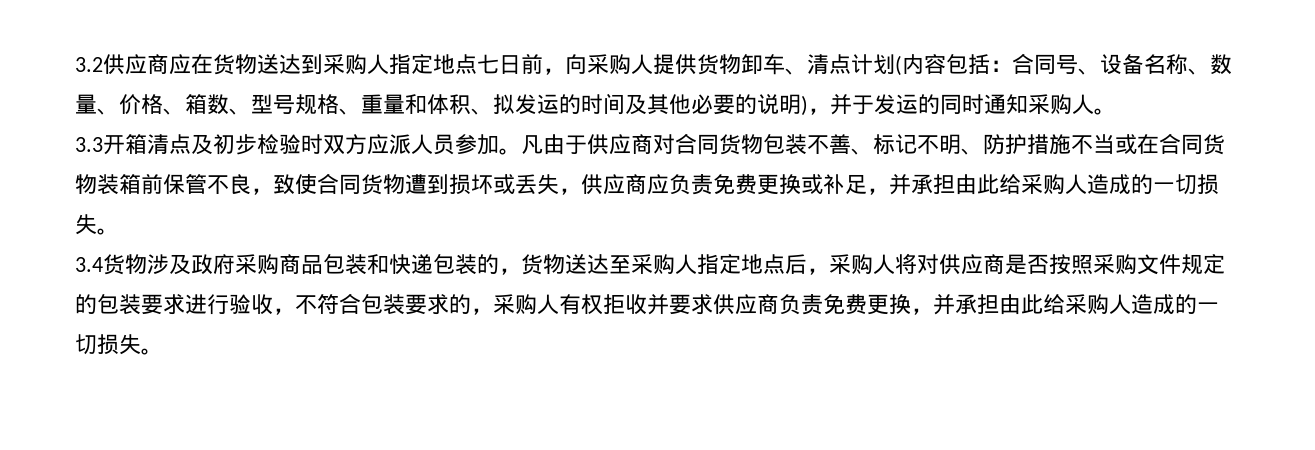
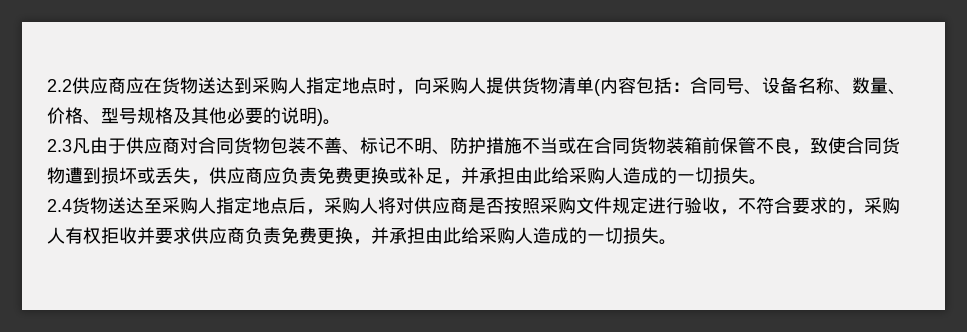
- 3.2供应商应在货物送达到采购人指定地点七日前，向采购人提供货物卸车、清点计划(内容包括：
+ 2.2供应商应在货物送达到采购人指定地点时，向采购人提供货物清单(内容包括：
- 合同号、设备名称、数量、价格、箱数、型号规格、重量和体积、拟发运的时间及其他必要的说明)，并于发运的同时通知采购人。
- 3.3开箱清点及初步检验时双方应派人员参加。凡由于供应商对合同货物包装不善、标记不明、防护措施不当或在合同货物装箱前保管不良，致使合同货物遭到损坏或丢失，供应商应负责免费更换或补足，并承担由此给采购人造成的一切损失。
+ 合同号、设备名称、数量、价格、型号规格及其他必要的说明)。
+ 2.3凡由于供应商对合同货物包装不善、标记不明、防护措施不当或在合同货物装箱前保管不良，致使合同货物遭到损坏或丢失，供应商应负责免费更换或补足，并承担由此给采购人造成的一切损失。
- 3.4货物涉及政府采购商品包装和快递包装的，货物送达至采购人指定地点后，采购人将对供应商是否按照采购文件规定的包装要求进行验收，不符合包装要求的，采购人有权拒收并要求供应商负责免费更换，并承担由此给采购人造成的一切损失。
+ 2.4货物送达至采购人指定地点后，采购人将对供应商是否按照采购文件规定进行验收，不符合要求的，采购人有权拒收并要求供应商负责免费更换，并承担由此给采购人造成的一切损失。

